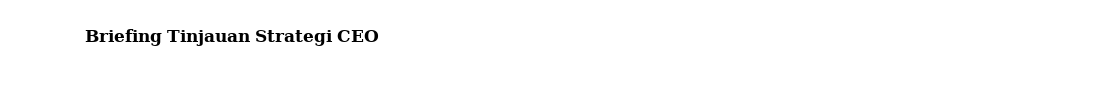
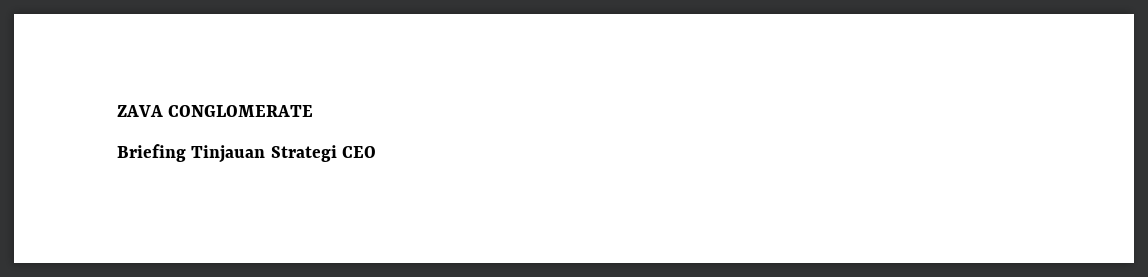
+ ZAVA CONGLOMERATE

